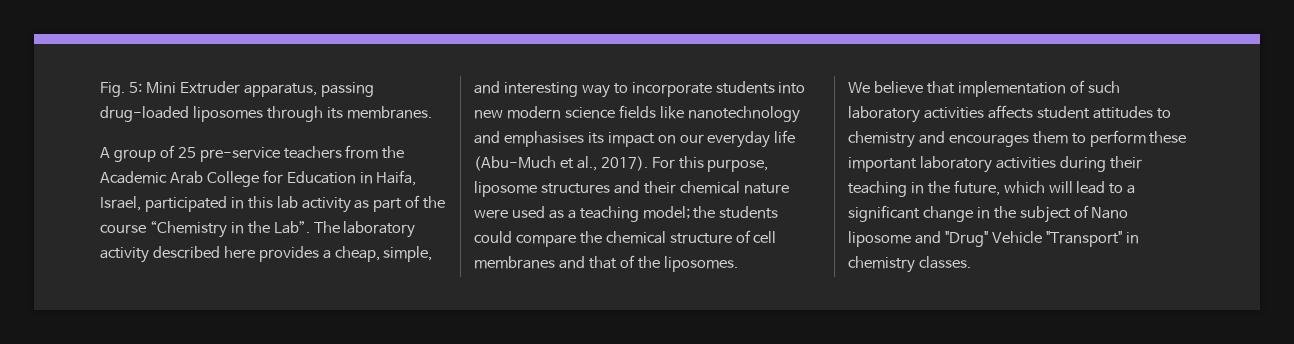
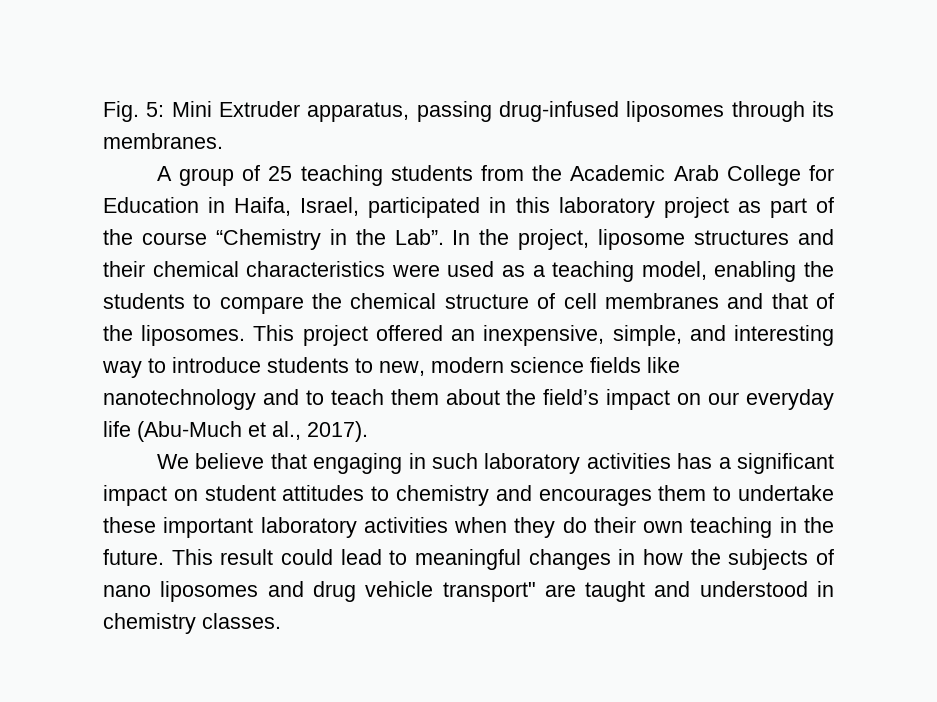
- Fig. 5: Mini Extruder apparatus, passing drug-loaded liposomes through its membranes.
+ Fig. 5: Mini Extruder apparatus, passing drug-infused liposomes through its membranes.
- A group of 25 pre-service teachers from the Academic Arab College for Education in Haifa, Israel, participated in this lab activity as part of the course “Chemistry in the Lab”.
+ A group of 25 teaching students from the Academic Arab College for Education in Haifa, Israel, participated in this laboratory project as part of the course “Chemistry in the Lab”.
- The laboratory activity described here provides a cheap, simple, and interesting way to incorporate students into new modern science fields like nanotechnology and emphasises its impact on our everyday life (Abu-Much et al., 2017). For this purpose, liposome structures and their chemical nature were used as a teaching model; the students could compare the chemical structure of cell membranes and that of the liposomes.
+ In the project, liposome structures and their chemical characteristics were used as a teaching model, enabling the students to compare the chemical structure of cell membranes and that of the liposomes. This project offered an inexpensive, simple, and interesting way to introduce students to new, modern science fields like nanotechnology and to teach them about the field’s impact on our everyday life (Abu-Much et al., 2017).
- We believe that implementation of such laboratory activities affects student attitudes to chemistry and encourages them to perform these important laboratory activities during their teaching in the future, which will lead to a significant change in the subject of Nano liposome and "Drug" Vehicle "Transport" in chemistry classes.
+ We believe that engaging in such laboratory activities has a significant impact on student attitudes to chemistry and encourages them to undertake these important laboratory activities when they do their own teaching in the future. This result could lead to meaningful changes in how the subjects of nano liposomes and drug vehicle transport" are taught and understood in chemistry classes.

